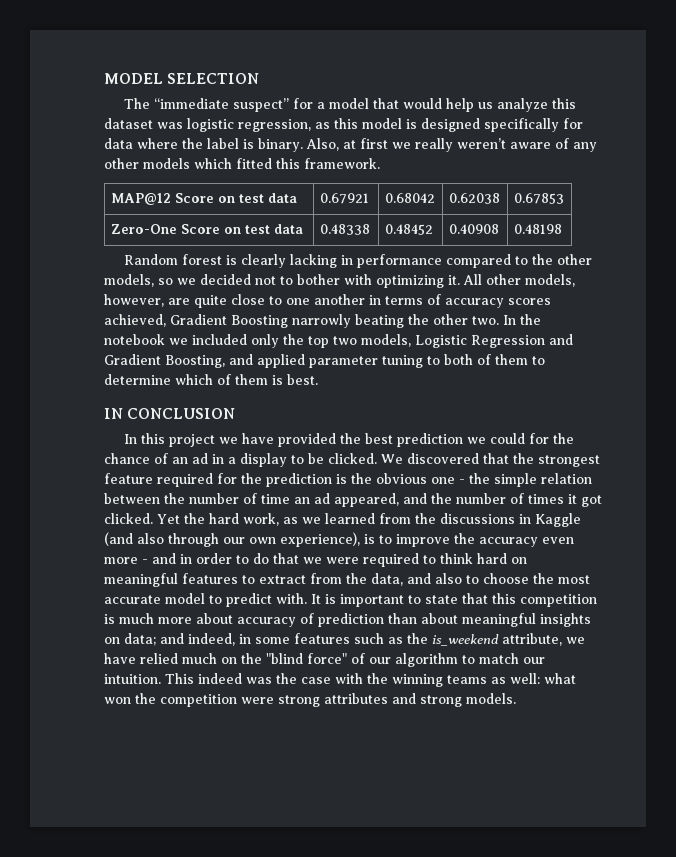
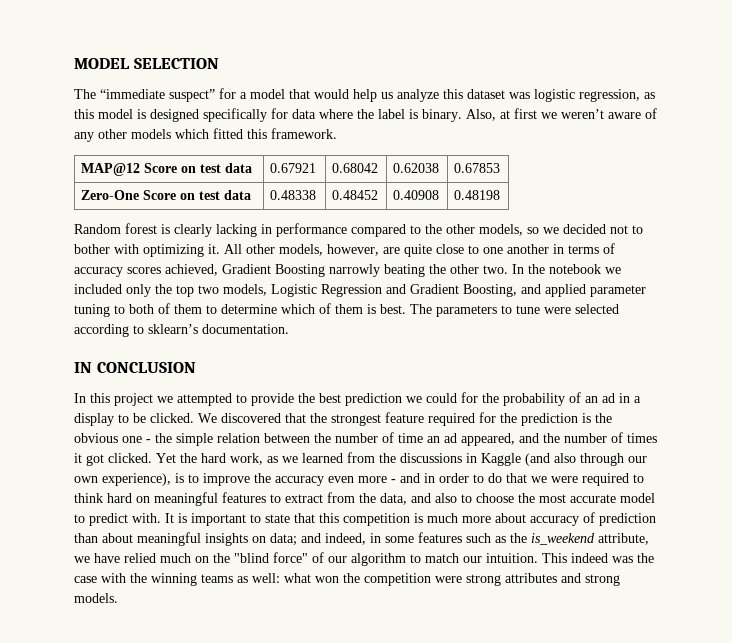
- Also, at first we really weren’t aware of any other models which fitted this framework.
+ Also, at first we weren’t aware of any other models which fitted this framework.
+ The parameters to tune were selected according to sklearn’s documentation.
- In this project we have provided the best prediction we could for the chance of an ad in a display to be clicked.
+ In this project we attempted to provide the best prediction we could for the probability of an ad in a display to be clicked.

